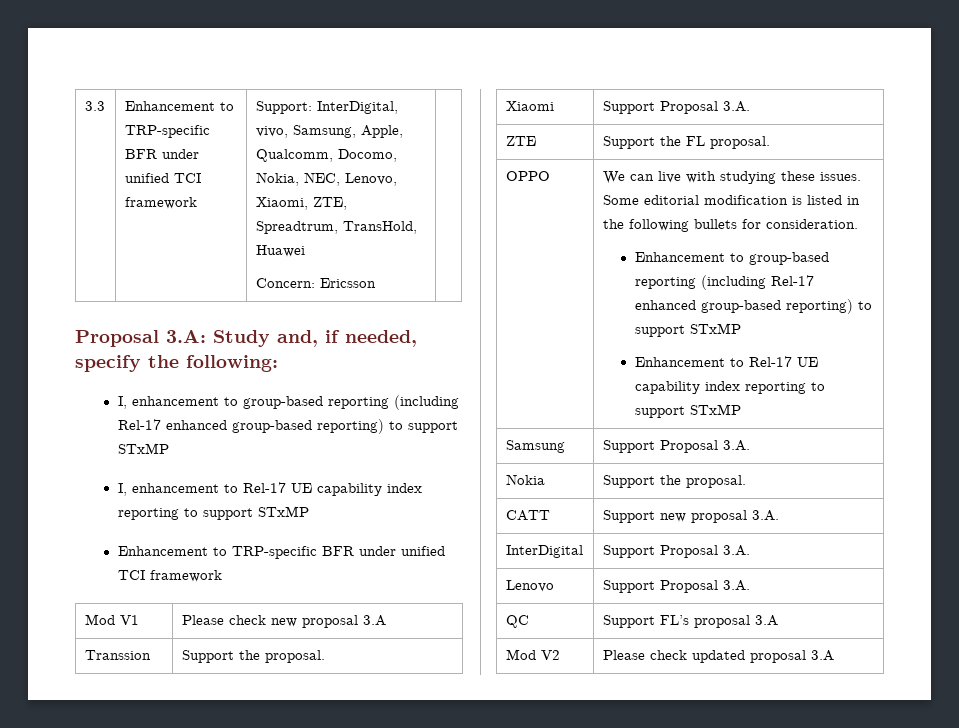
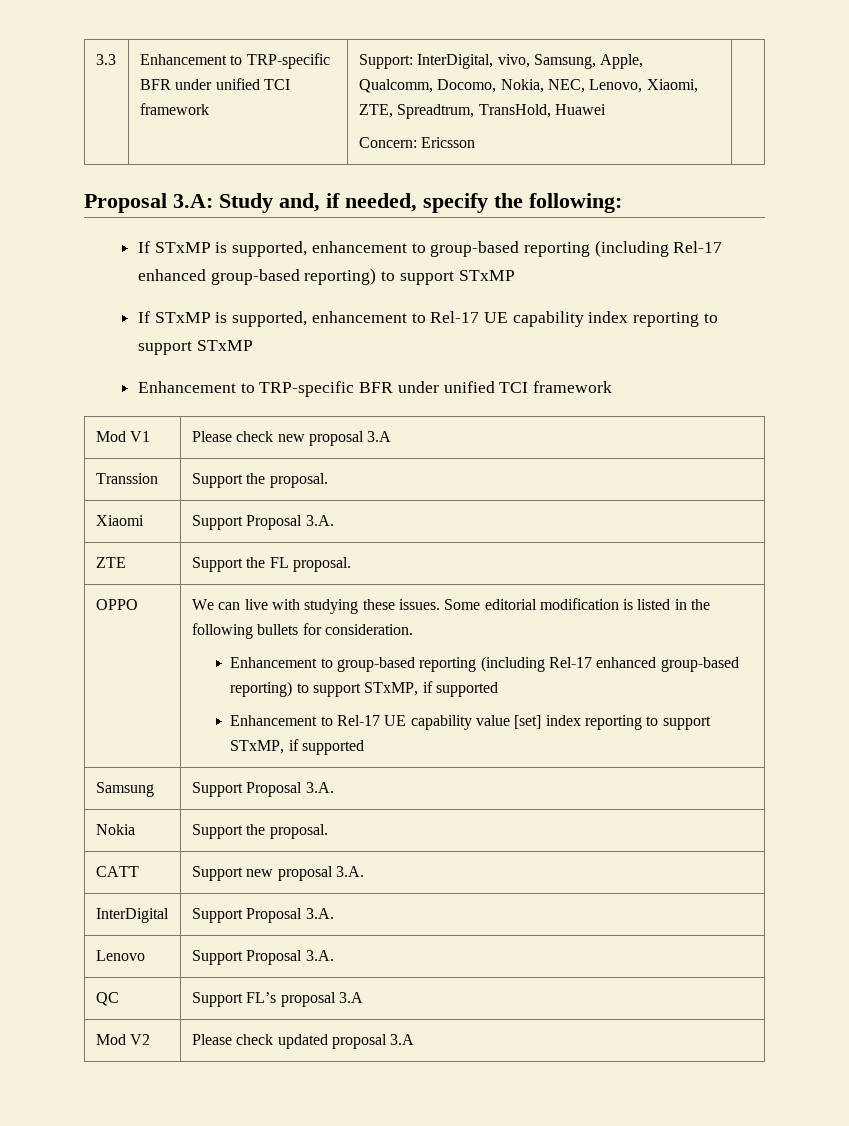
- I, enhancement to group-based reporting (including Rel-17 enhanced group-based reporting) to support STxMP
+ If STxMP is supported, enhancement to group-based reporting (including Rel-17 enhanced group-based reporting) to support STxMP
- I, enhancement to Rel-17 UE capability index reporting to support STxMP
+ If STxMP is supported, enhancement to Rel-17 UE capability index reporting to support STxMP
- Enhancement to group-based reporting (including Rel-17 enhanced group-based reporting) to support STxMP
+ Enhancement to group-based reporting (including Rel-17 enhanced group-based reporting) to support STxMP, if supported
- Enhancement to Rel-17 UE capability index reporting to support STxMP
+ Enhancement to Rel-17 UE capability value [set] index reporting to support STxMP, if supported

